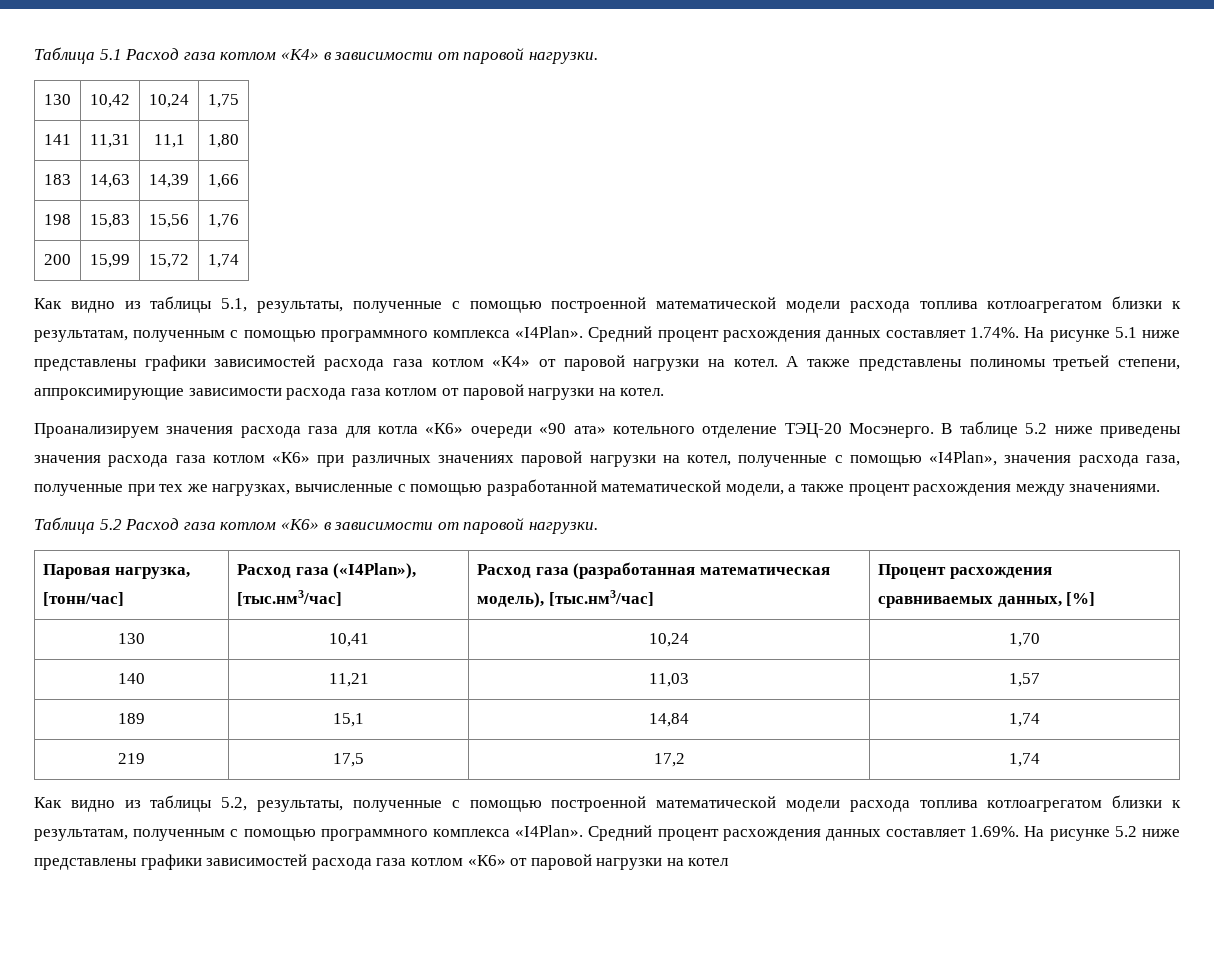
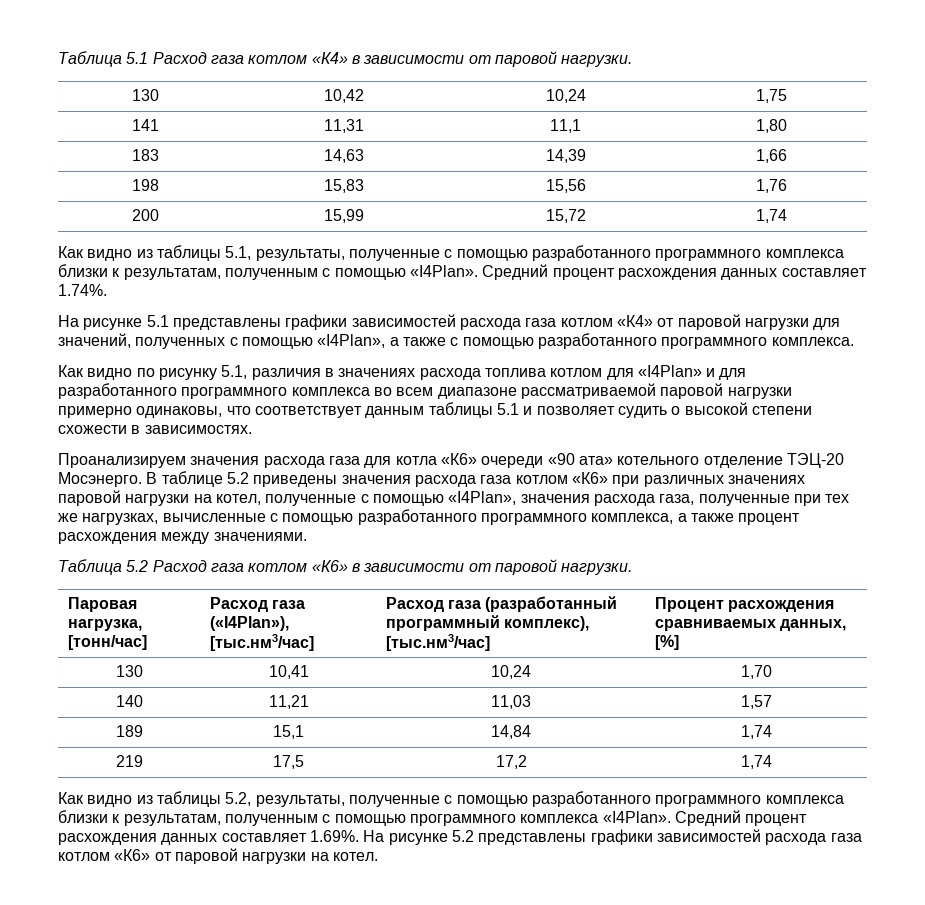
- Как видно из таблицы 5.1, результаты, полученные с помощью построенной математической модели расхода топлива котлоагрегатом близки к результатам, полученным с помощью программного комплекса «I4Plan».
+ Как видно из таблицы 5.1, результаты, полученные с помощью разработанного программного комплекса близки к результатам, полученным с помощью «I4Plan».
- Средний процент расхождения данных составляет 1.74%. На рисунке 5.1 ниже представлены графики зависимостей расхода газа котлом «К4» от паровой нагрузки на котел. А также представлены полиномы третьей степени, аппроксимирующие зависимости расхода газа котлом от паровой нагрузки на котел.
+ Средний процент расхождения данных составляет 1.74%.
+ На рисунке 5.1 представлены графики зависимостей расхода газа котлом «К4» от паровой нагрузки для значений, полученных с помощью «I4Plan», а также с помощью разработанного программного комплекса.
+ Как видно по рисунку 5.1, различия в значениях расхода топлива котлом для «I4Plan» и для разработанного программного комплекса во всем диапазоне рассматриваемой паровой нагрузки примерно одинаковы, что соответствует данным таблицы 5.1 и позволяет судить о высокой степени схожести в зависимостях.
- В таблице 5.2 ниже приведены значения расхода газа котлом «К6» при различных значениях паровой нагрузки на котел, полученные с помощью «I4Plan», значения расхода газа, полученные при тех же нагрузках, вычисленные с помощью разработанной математической модели, а также процент расхождения между значениями.
+ В таблице 5.2 приведены значения расхода газа котлом «К6» при различных значениях паровой нагрузки на котел, полученные с помощью «I4Plan», значения расхода газа, полученные при тех же нагрузках, вычисленные с помощью разработанного программного комплекса, а также процент расхождения между значениями.
- Паровая нагрузка, [тонн/час] | Расход газа («I4Plan»), [тыс.нм3/час] | Расход газа (разработанная математическая модель), [тыс.нм3/час] | Процент расхождения сравниваемых данных, [%]
+ Паровая нагрузка, [тонн/час] | Расход газа («I4Plan»), [тыс.нм3/час] | Расход газа (разработанный программный комплекс), [тыс.нм3/час] | Процент расхождения сравниваемых данных, [%]
- Как видно из таблицы 5.2, результаты, полученные с помощью построенной математической модели расхода топлива котлоагрегатом близки к результатам, полученным с помощью программного комплекса «I4Plan».
+ Как видно из таблицы 5.2, результаты, полученные с помощью разработанного программного комплекса близки к результатам, полученным с помощью программного комплекса «I4Plan».
- Средний процент расхождения данных составляет 1.69%. На рисунке 5.2 ниже представлены графики зависимостей расхода газа котлом «К6» от паровой нагрузки на котел
+ Средний процент расхождения данных составляет 1.69%. На рисунке 5.2 представлены графики зависимостей расхода газа котлом «К6» от паровой нагрузки на котел.

